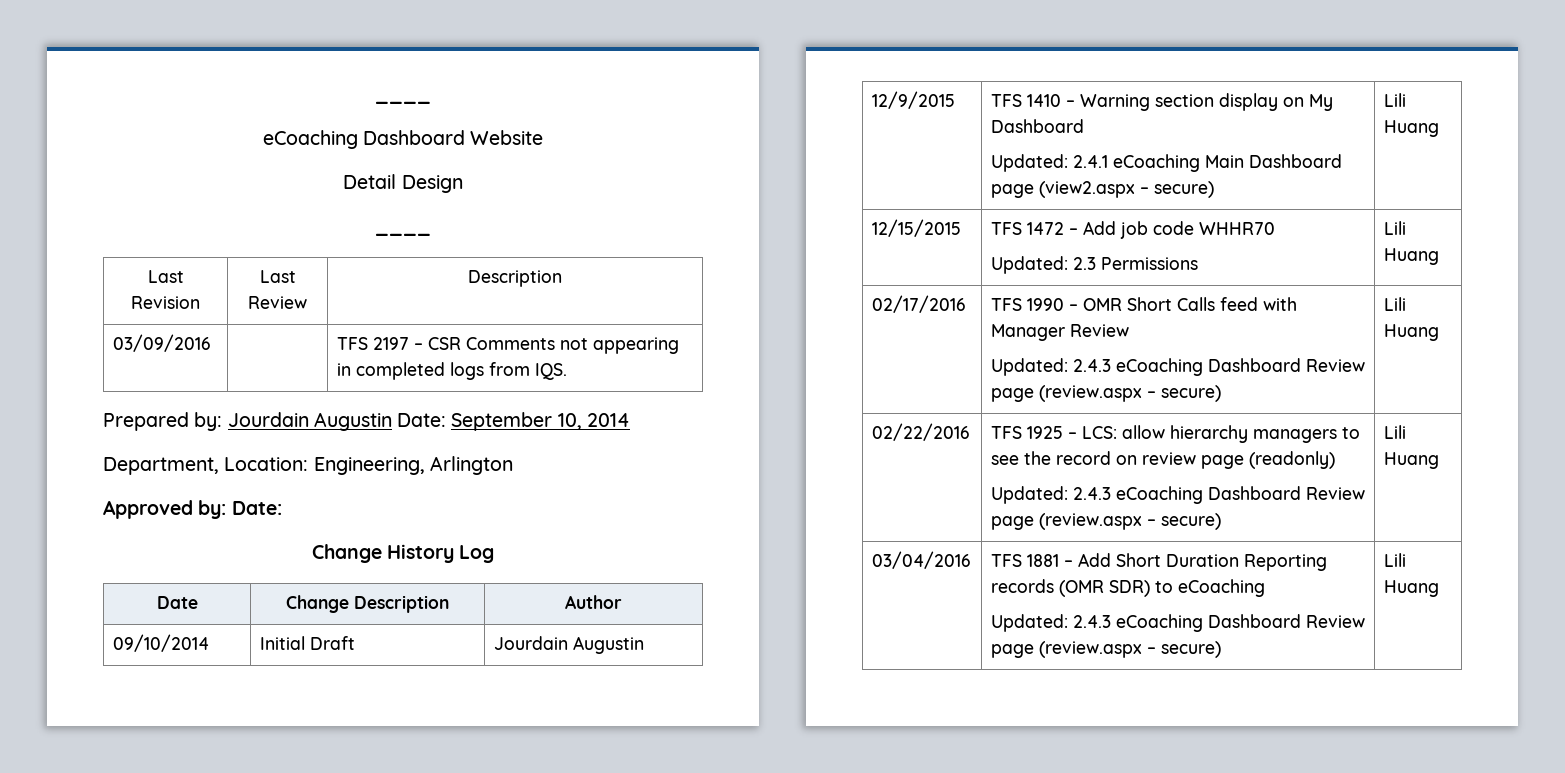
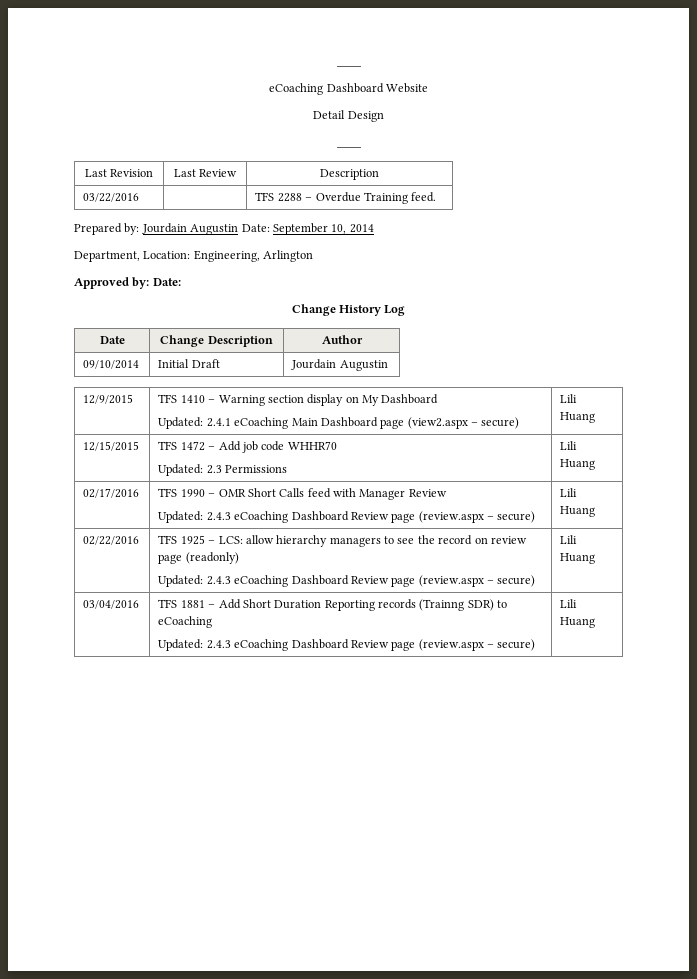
- 03/09/2016 | | TFS 2197 – CSR Comments not appearing in completed logs from IQS.
+ 03/22/2016 | | TFS 2288 – Overdue Training feed.
- 03/04/2016 | TFS 1881 – Add Short Duration Reporting records (OMR SDR) to eCoaching
+ 03/04/2016 | TFS 1881 – Add Short Duration Reporting records (Trainng SDR) to eCoaching

